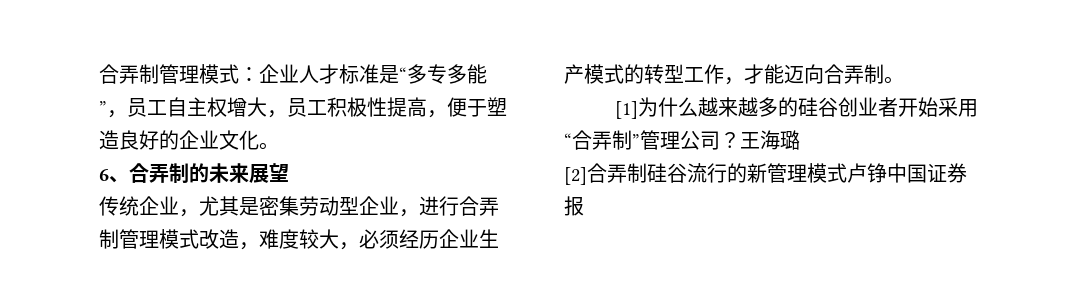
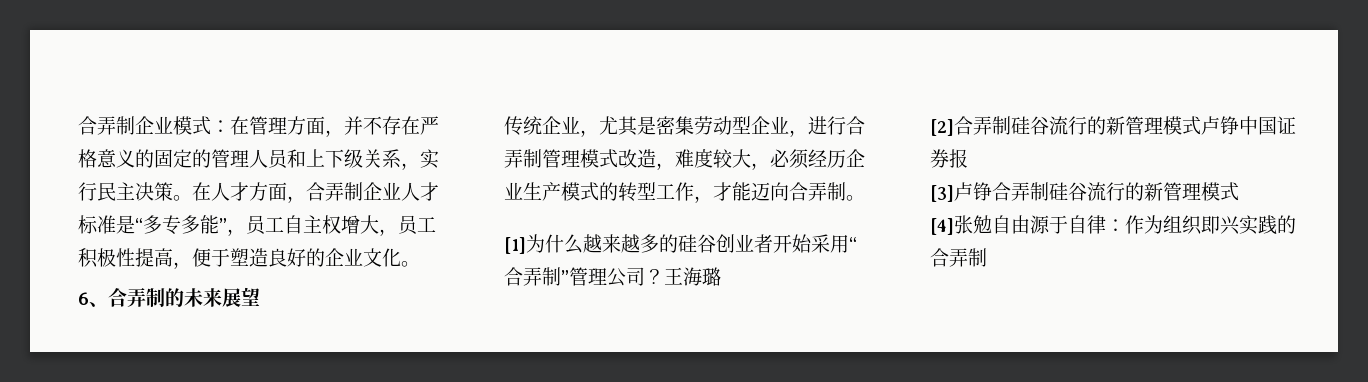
- 合弄制管理模式：企业人才标准是“多专多能”，员工自主权增大，员工积极性提高，便于塑造良好的企业文化。
+ 合弄制企业模式：在管理方面，并不存在严格意义的固定的管理人员和上下级关系，实行民主决策。在人才方面，合弄制企业人才标准是“多专多能”，员工自主权增大，员工积极性提高，便于塑造良好的企业文化。
+ [3]卢铮合弄制硅谷流行的新管理模式
+ [4]张勉自由源于自律：作为组织即兴实践的合弄制

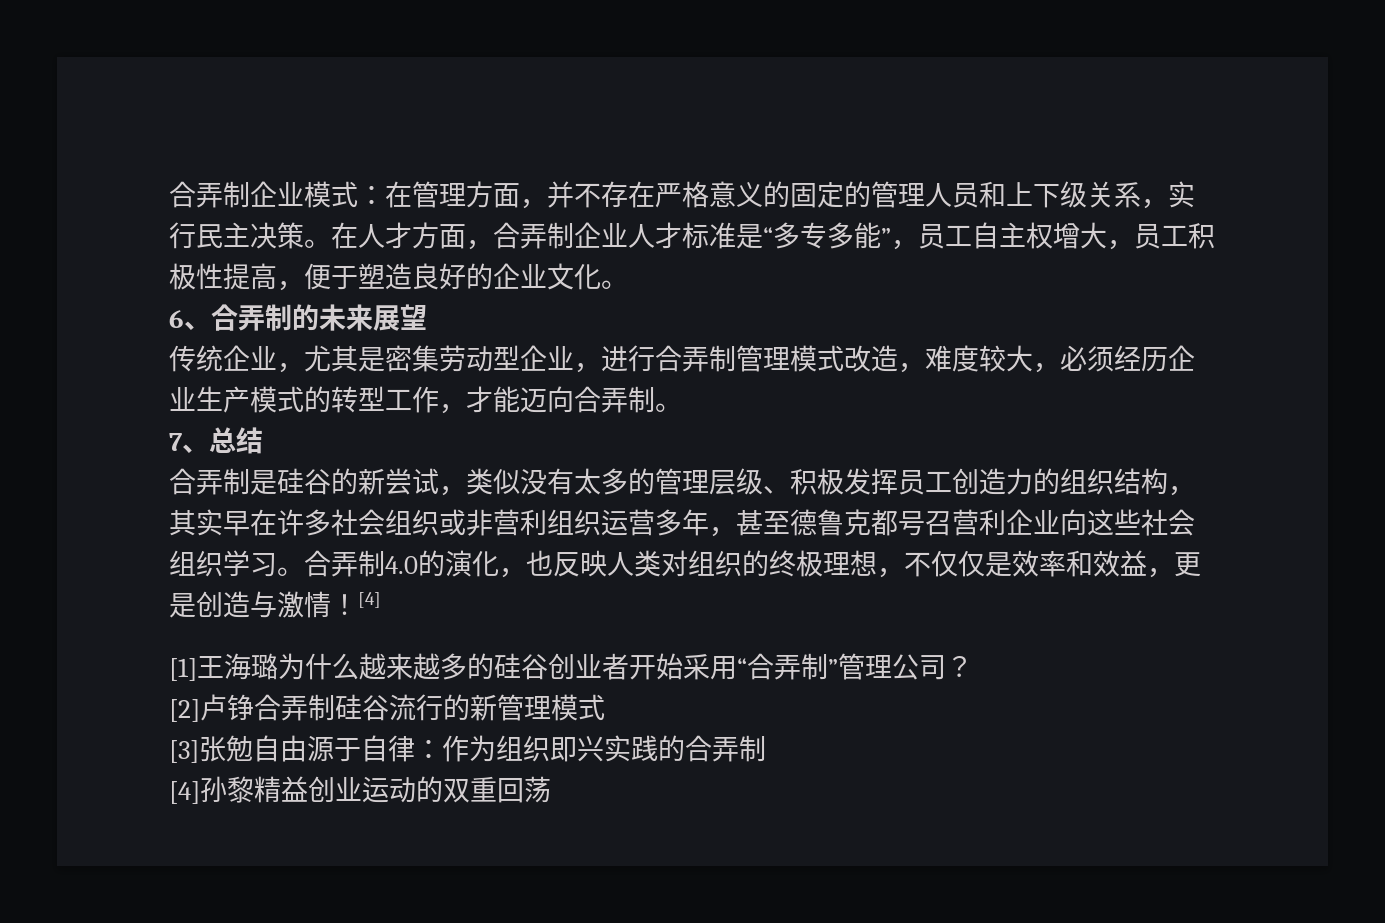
+ 7、总结
+ 合弄制是硅谷的新尝试，类似没有太多的管理层级、积极发挥员工创造力的组织结构，其实早在许多社会组织或非营利组织运营多年，甚至德鲁克都号召营利企业向这些社会组织学习。合弄制4.0的演化，也反映人类对组织的终极理想，不仅仅是效率和效益，更是创造与激情！[4]
- [1]为什么越来越多的硅谷创业者开始采用“合弄制”管理公司？王海璐
+ [1]王海璐为什么越来越多的硅谷创业者开始采用“合弄制”管理公司？
- [2]合弄制硅谷流行的新管理模式卢铮中国证券报
- [3]卢铮合弄制硅谷流行的新管理模式
+ [2]卢铮合弄制硅谷流行的新管理模式
- [4]张勉自由源于自律：作为组织即兴实践的合弄制
+ [3]张勉自由源于自律：作为组织即兴实践的合弄制
+ [4]孙黎精益创业运动的双重回荡

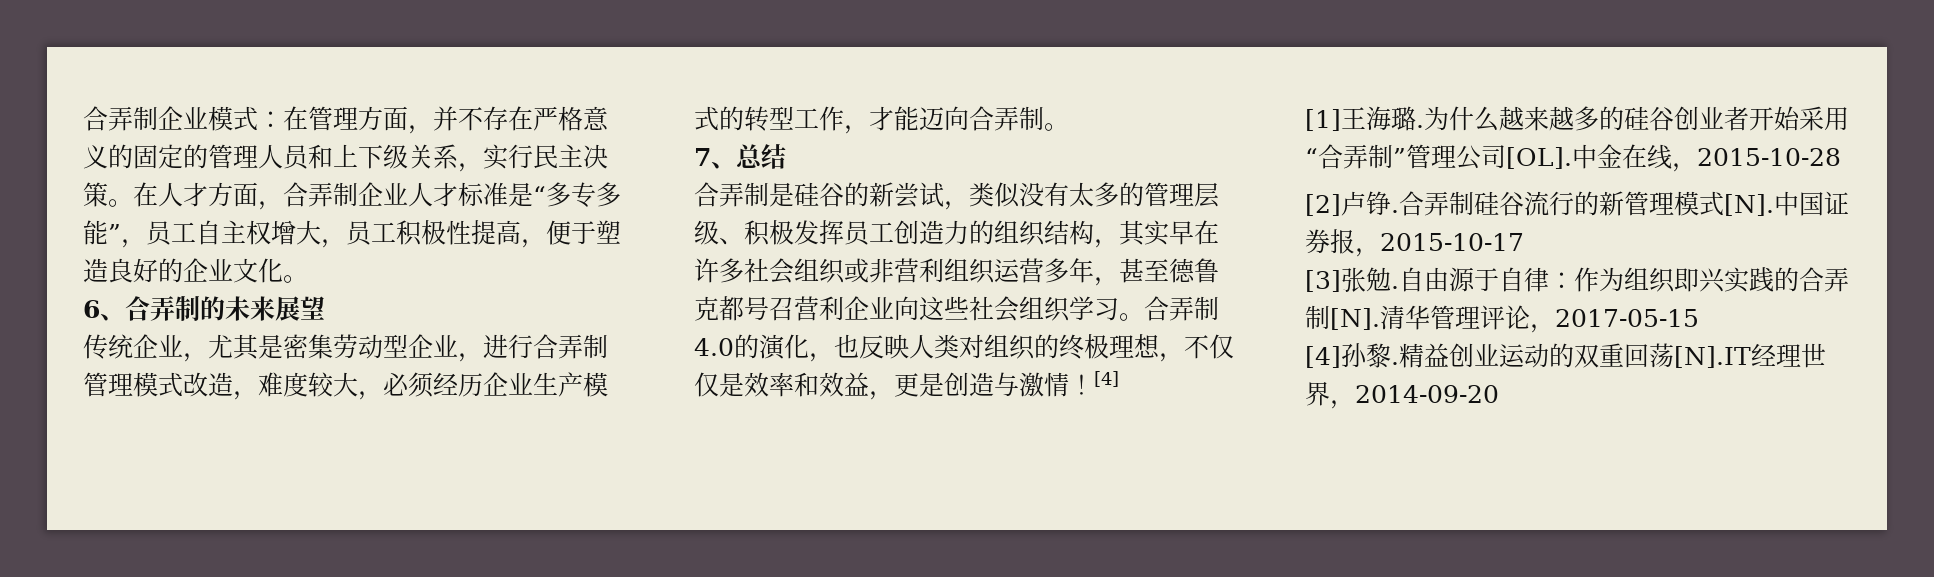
- [1]王海璐为什么越来越多的硅谷创业者开始采用“合弄制”管理公司？
+ [1]王海璐.为什么越来越多的硅谷创业者开始采用“合弄制”管理公司[OL].中金在线，2015-10-28
- [2]卢铮合弄制硅谷流行的新管理模式
+ [2]卢铮.合弄制硅谷流行的新管理模式[N].中国证券报，2015-10-17
- [3]张勉自由源于自律：作为组织即兴实践的合弄制
+ [3]张勉.自由源于自律：作为组织即兴实践的合弄制[N].清华管理评论，2017-05-15
- [4]孙黎精益创业运动的双重回荡
+ [4]孙黎.精益创业运动的双重回荡[N].IT经理世界，2014-09-20

